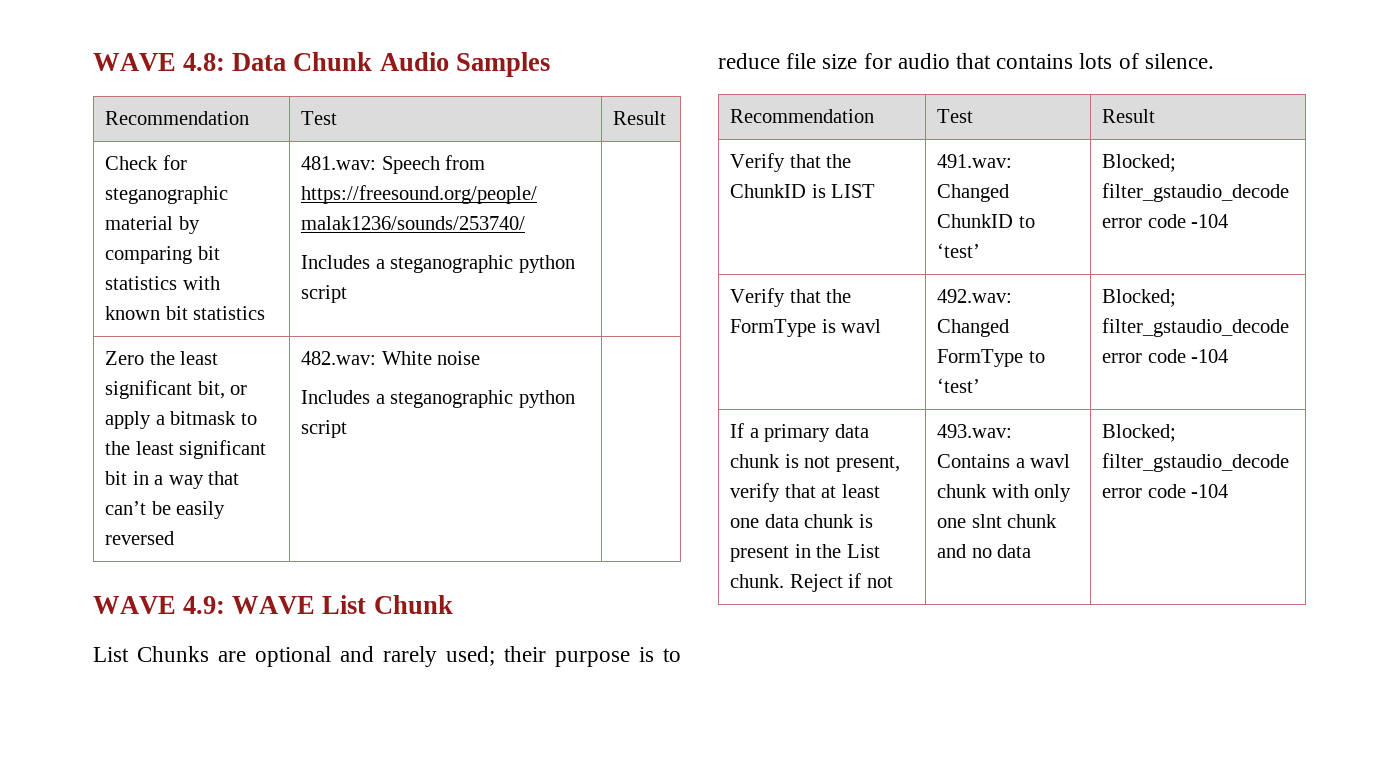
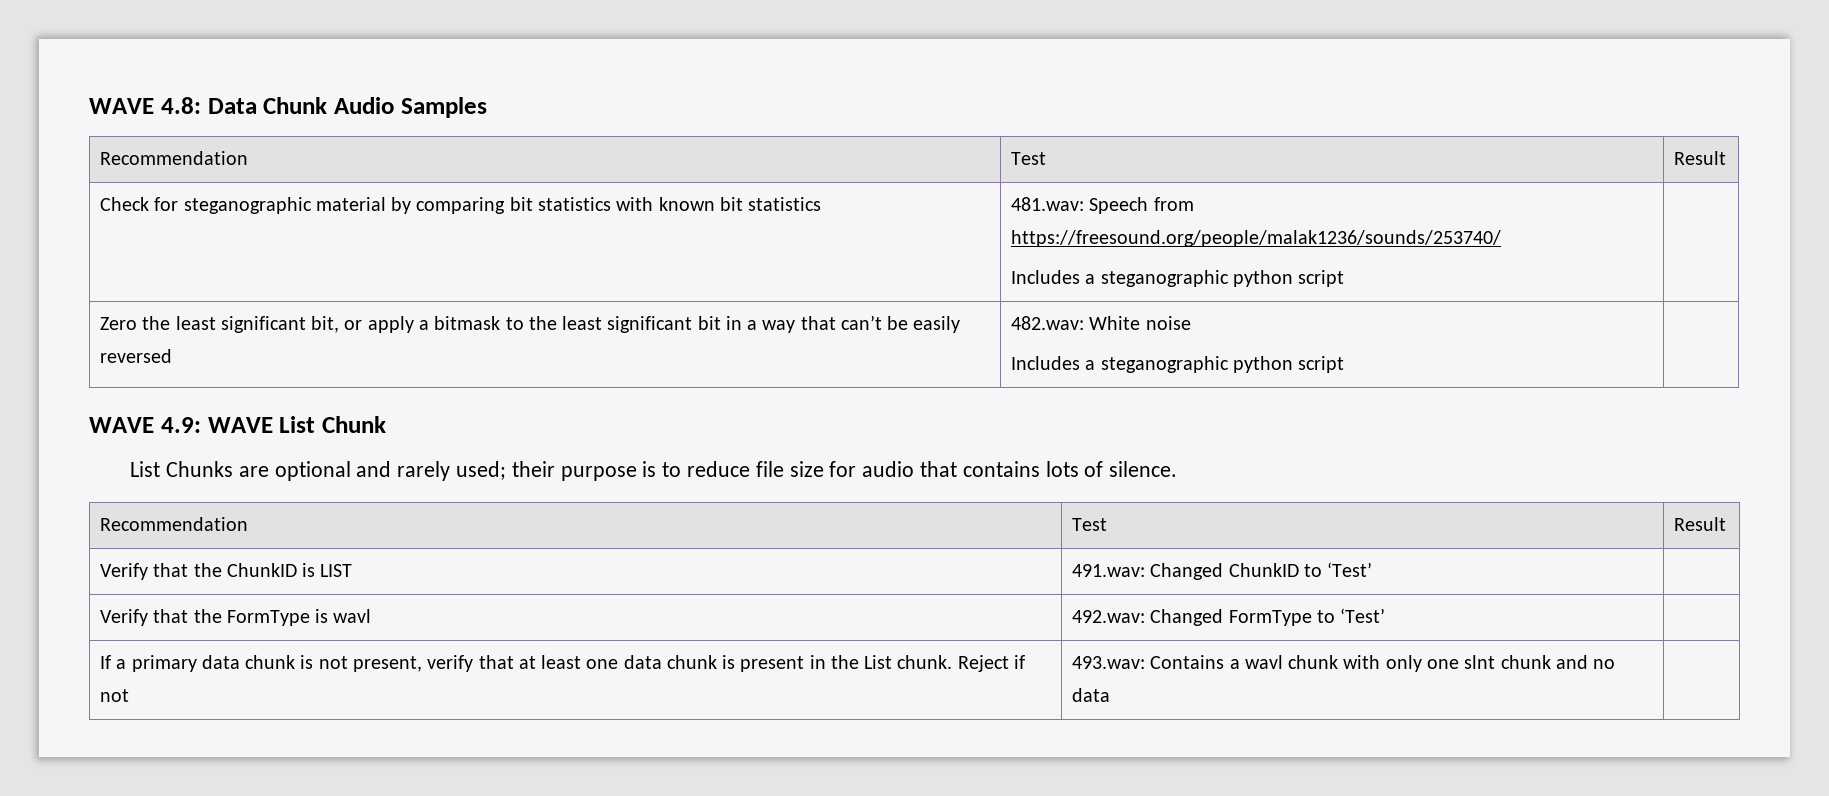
- Verify that the ChunkID is LIST | 491.wav: Changed ChunkID to ‘test’ | Blocked; filter_gstaudio_decode error code -104
+ Verify that the ChunkID is LIST | 491.wav: Changed ChunkID to ‘Test’ |
- Verify that the FormType is wavl | 492.wav: Changed FormType to ‘test’ | Blocked; filter_gstaudio_decode error code -104
+ Verify that the FormType is wavl | 492.wav: Changed FormType to ‘Test’ |
- 493.wav: Contains a wavl chunk with only one slnt chunk and no data | Blocked; filter_gstaudio_decode error code -104
+ 493.wav: Contains a wavl chunk with only one slnt chunk and no data

